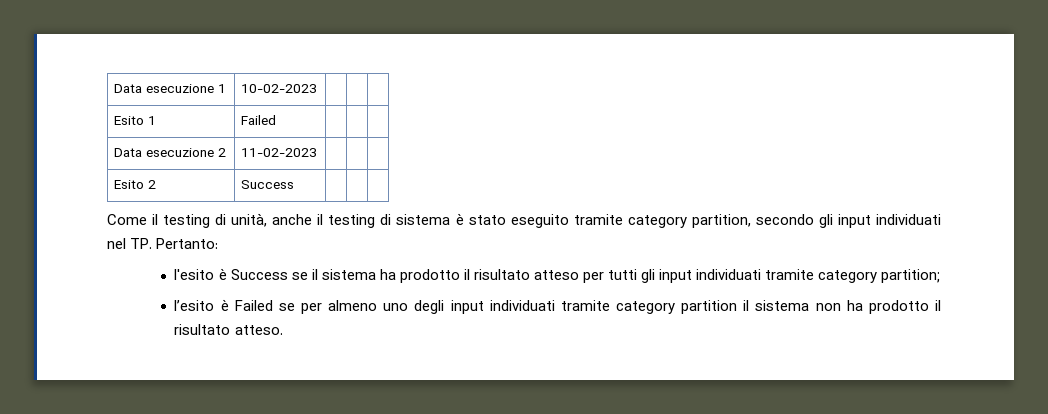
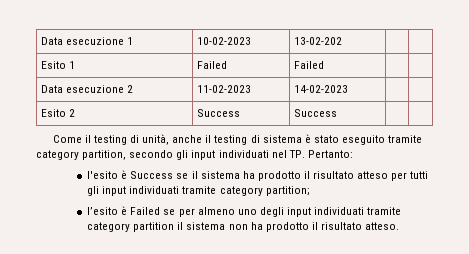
- Data esecuzione 1 | 10-02-2023 | | |
+ Data esecuzione 1 | 10-02-2023 | 13-02-202 | |
- Esito 1 | Failed | | |
+ Esito 1 | Failed | Failed | |
- Data esecuzione 2 | 11-02-2023 | | |
+ Data esecuzione 2 | 11-02-2023 | 14-02-2023 | |
- Esito 2 | Success | | |
+ Esito 2 | Success | Success | |

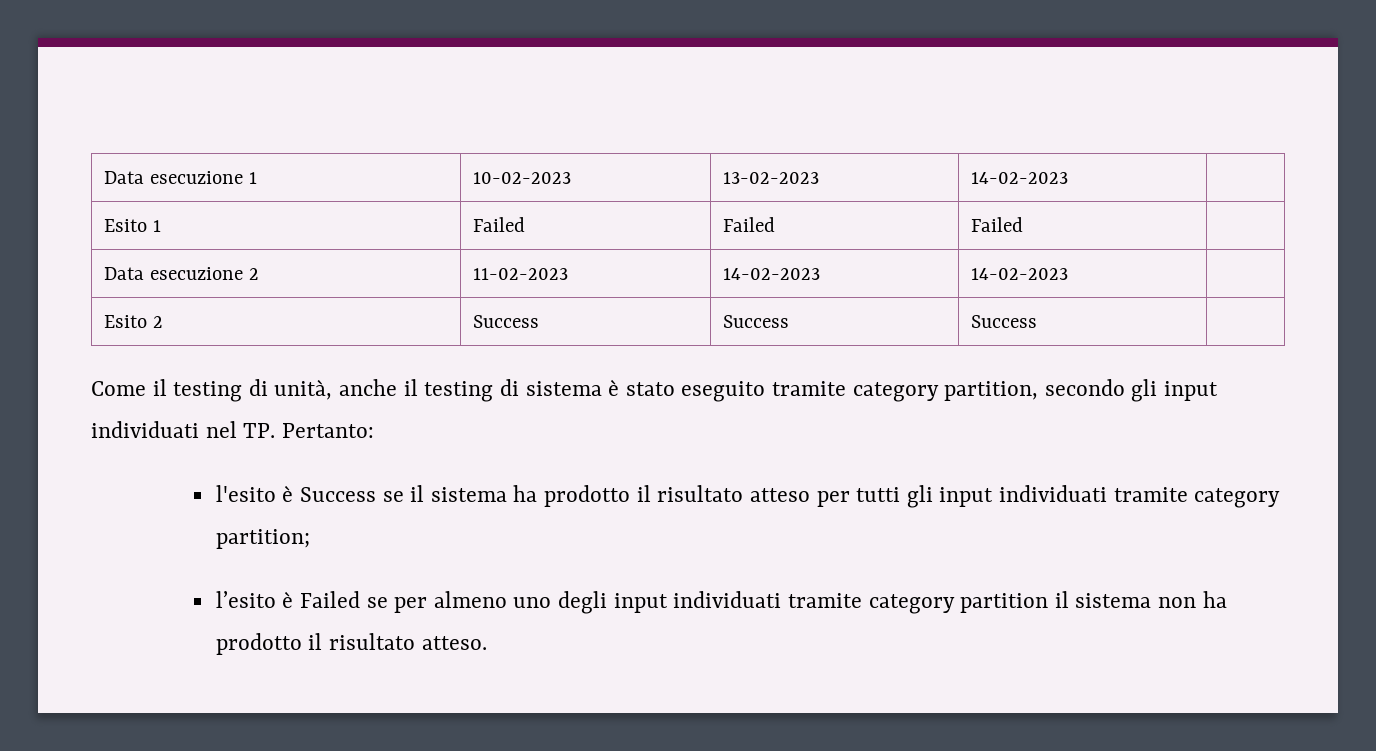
- Data esecuzione 1 | 10-02-2023 | 13-02-202 | |
+ Data esecuzione 1 | 10-02-2023 | 13-02-2023 | 14-02-2023 |
- Esito 1 | Failed | Failed | |
+ Esito 1 | Failed | Failed | Failed |
- Data esecuzione 2 | 11-02-2023 | 14-02-2023 | |
+ Data esecuzione 2 | 11-02-2023 | 14-02-2023 | 14-02-2023 |
- Esito 2 | Success | Success | |
+ Esito 2 | Success | Success | Success |

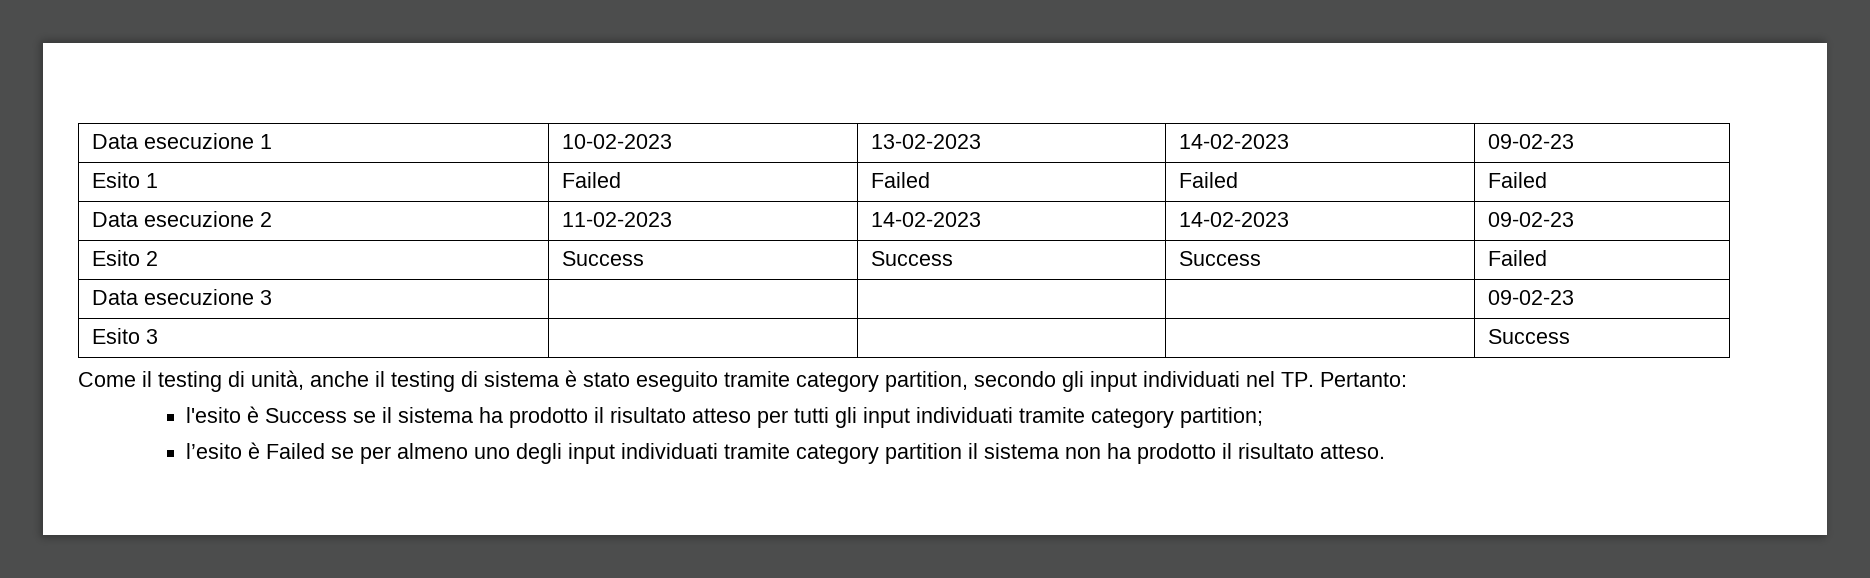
- Data esecuzione 1 | 10-02-2023 | 13-02-2023 | 14-02-2023 |
+ Data esecuzione 1 | 10-02-2023 | 13-02-2023 | 14-02-2023 | 09-02-23
- Esito 1 | Failed | Failed | Failed |
+ Esito 1 | Failed | Failed | Failed | Failed
- Data esecuzione 2 | 11-02-2023 | 14-02-2023 | 14-02-2023 |
+ Data esecuzione 2 | 11-02-2023 | 14-02-2023 | 14-02-2023 | 09-02-23
- Esito 2 | Success | Success | Success |
+ Esito 2 | Success | Success | Success | Failed
+ Data esecuzione 3 | | | | 09-02-23
+ Esito 3 | | | | Success

